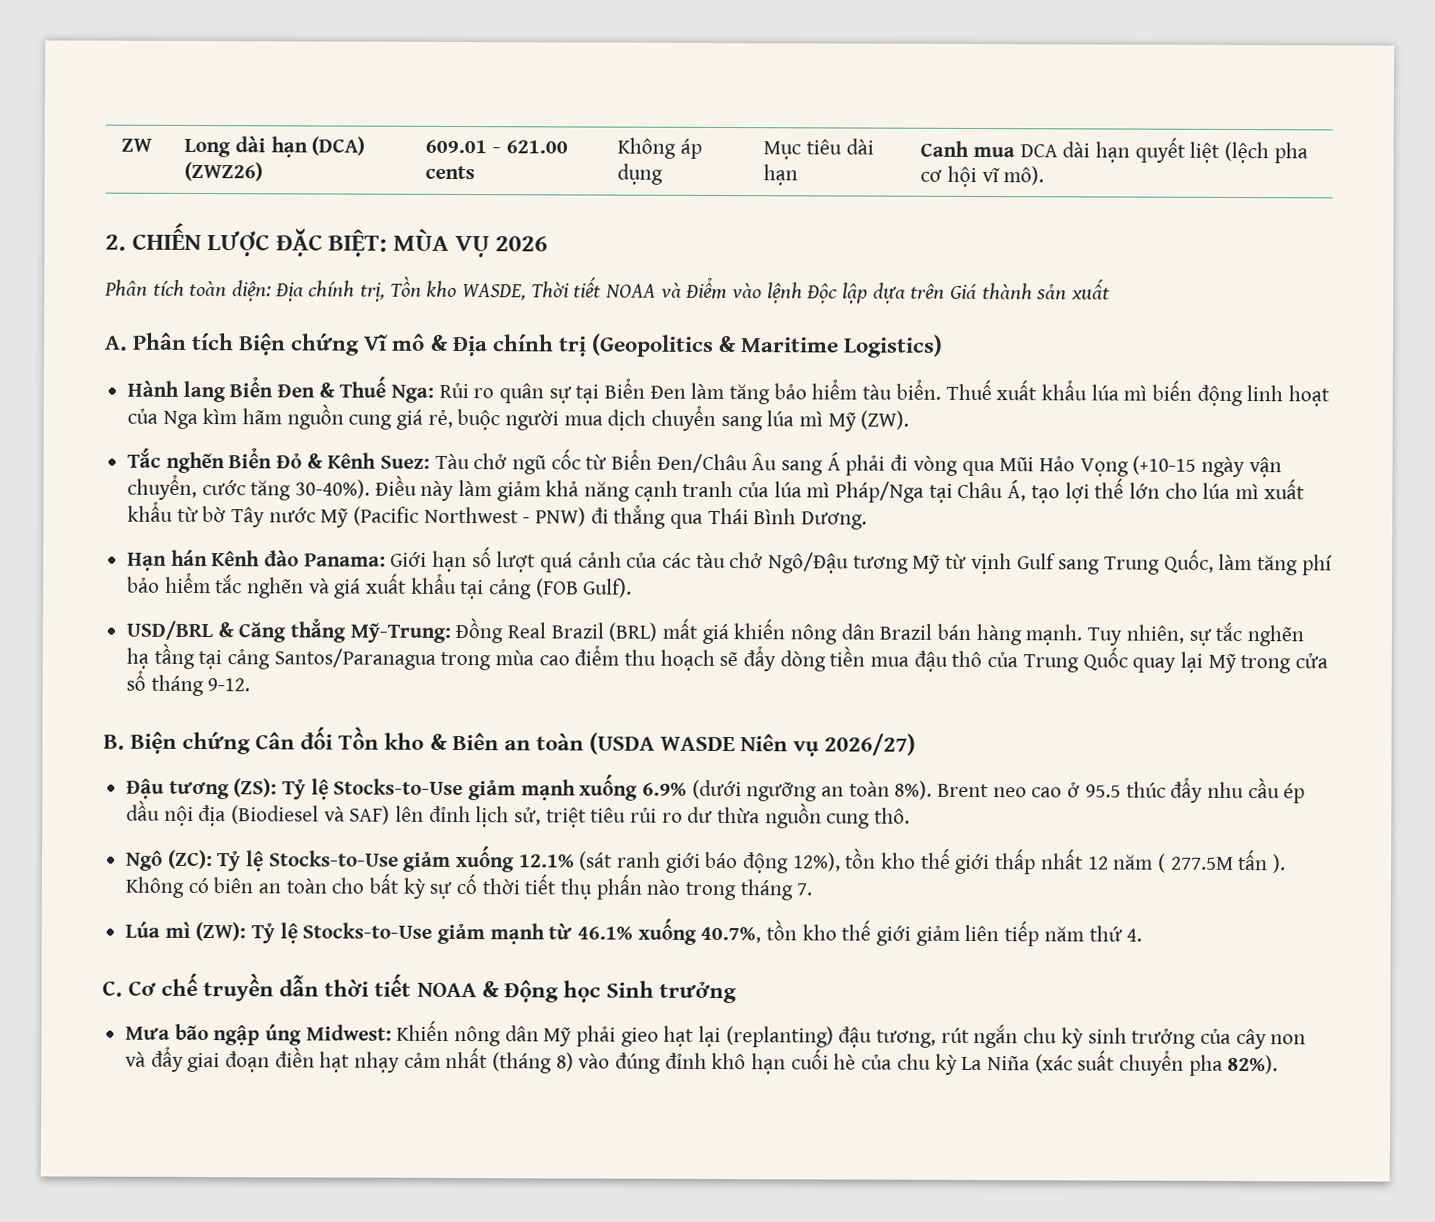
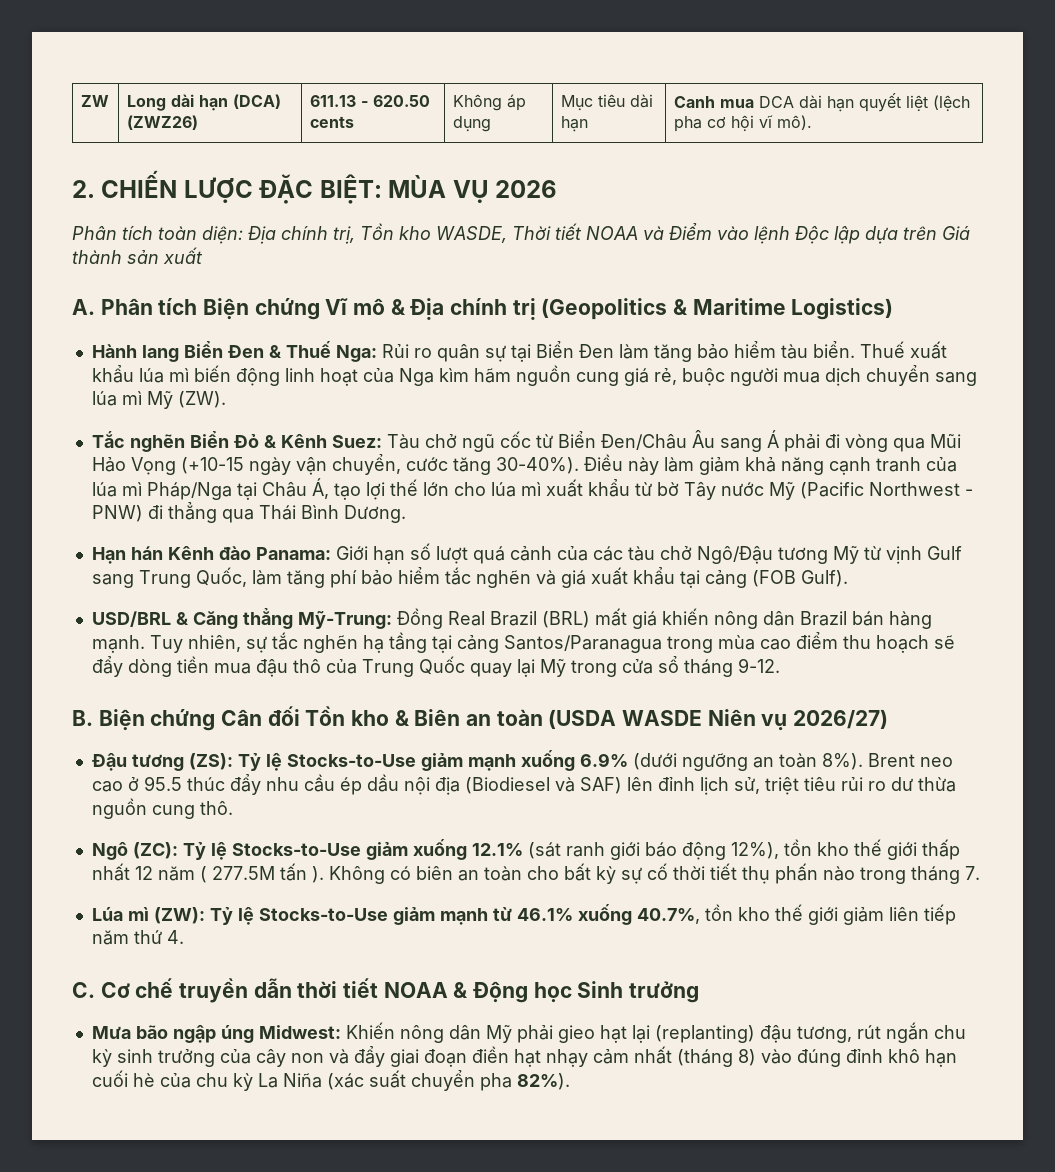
- ZW | Long dài hạn (DCA) (ZWZ26) | 609.01 - 621.00 cents | Không áp dụng | Mục tiêu dài hạn | Canh mua DCA dài hạn quyết liệt (lệch pha cơ hội vĩ mô).
+ ZW | Long dài hạn (DCA) (ZWZ26) | 611.13 - 620.50 cents | Không áp dụng | Mục tiêu dài hạn | Canh mua DCA dài hạn quyết liệt (lệch pha cơ hội vĩ mô).

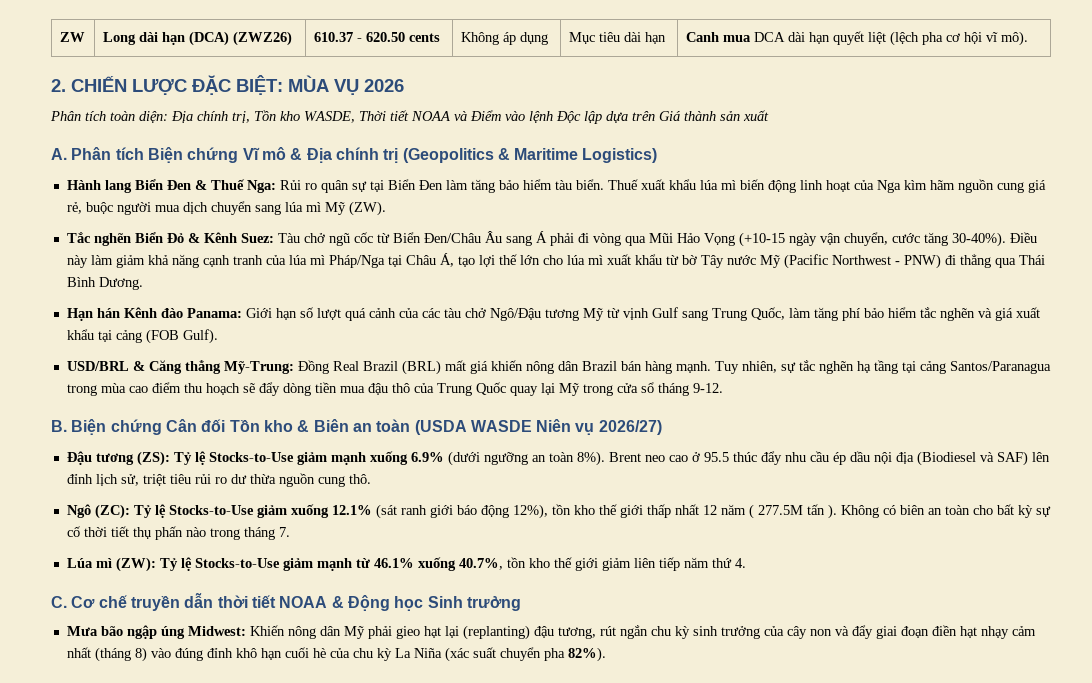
- ZW | Long dài hạn (DCA) (ZWZ26) | 611.13 - 620.50 cents | Không áp dụng | Mục tiêu dài hạn | Canh mua DCA dài hạn quyết liệt (lệch pha cơ hội vĩ mô).
+ ZW | Long dài hạn (DCA) (ZWZ26) | 610.37 - 620.50 cents | Không áp dụng | Mục tiêu dài hạn | Canh mua DCA dài hạn quyết liệt (lệch pha cơ hội vĩ mô).

